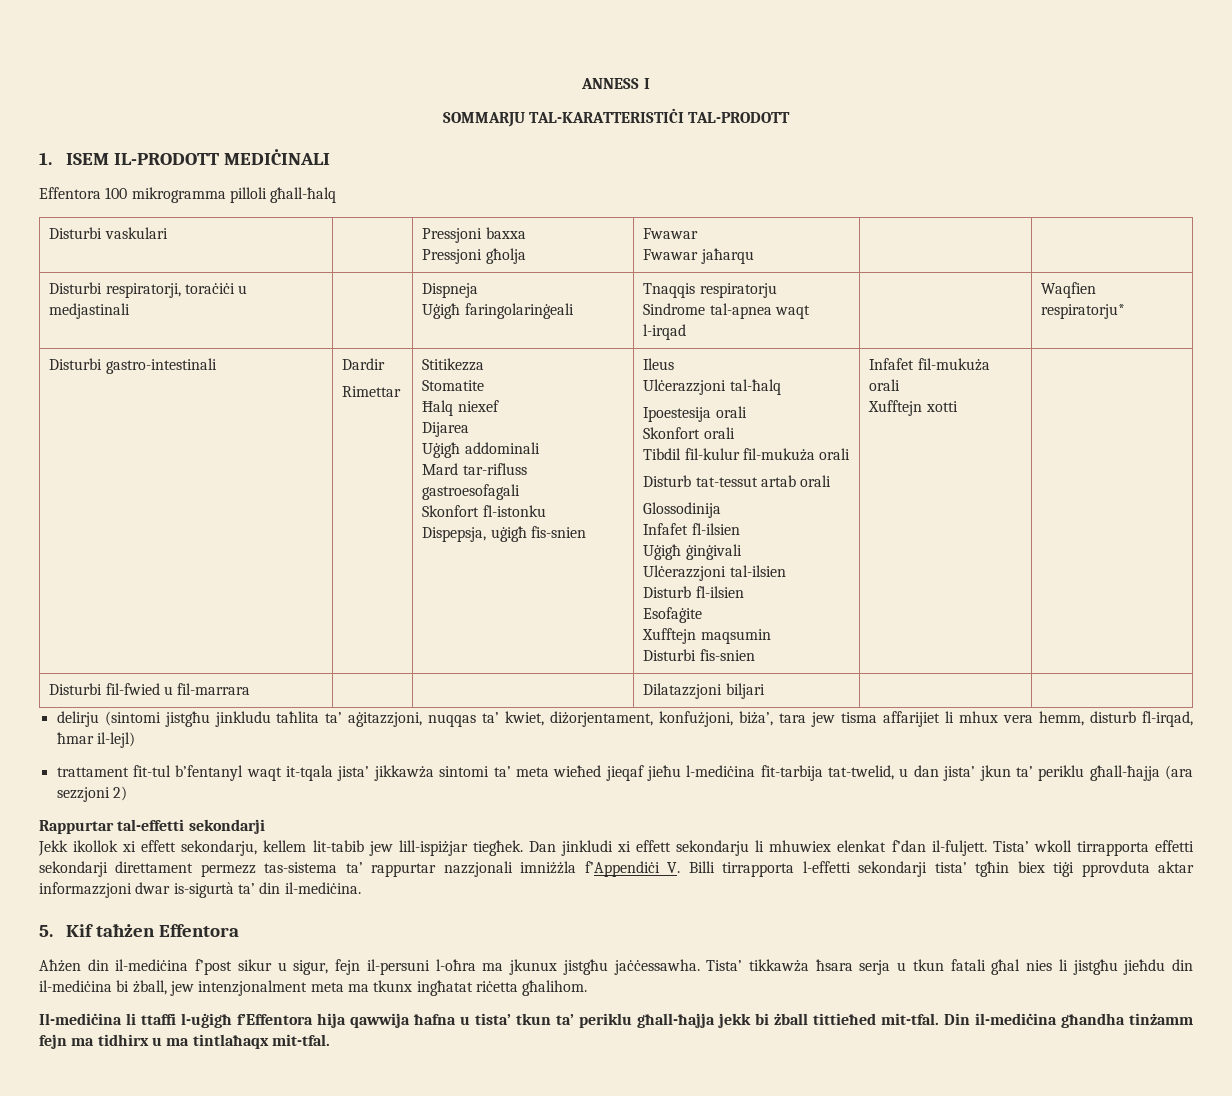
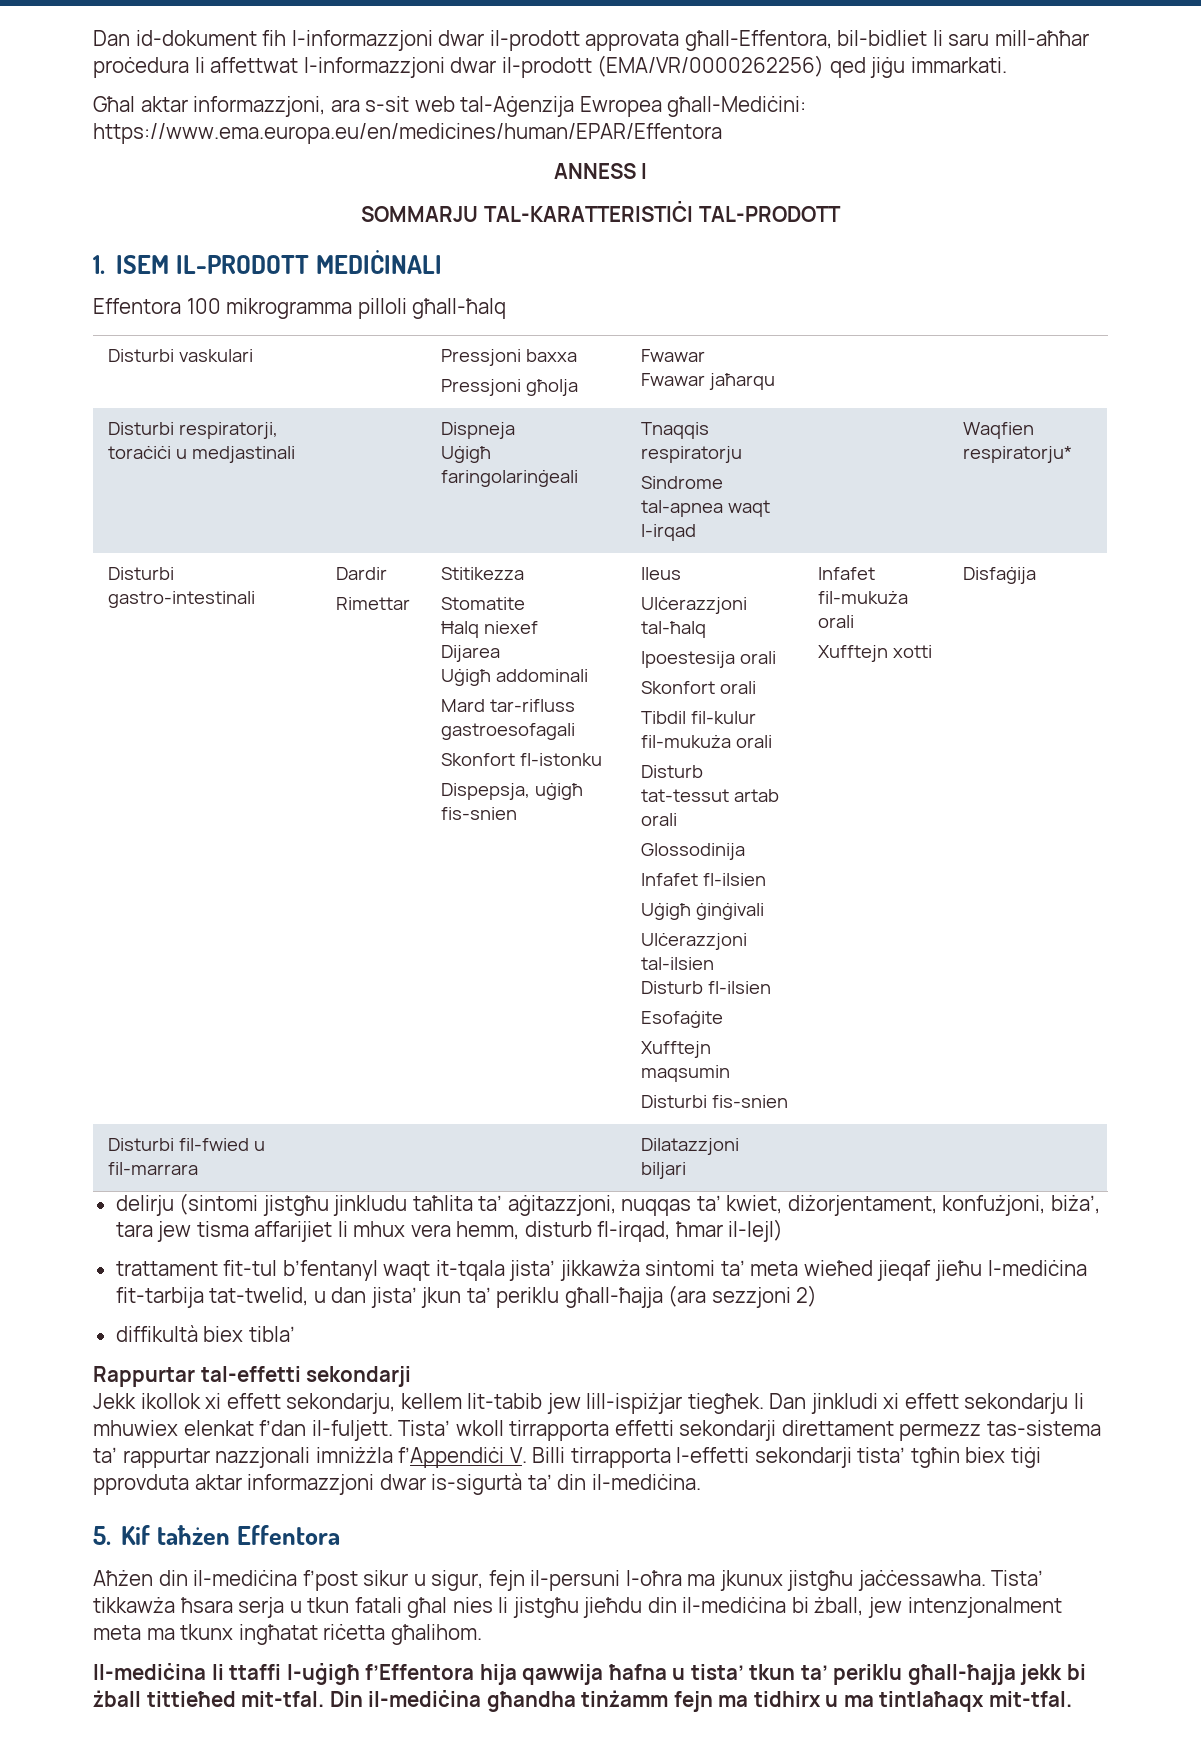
+ Dan id-dokument fih l-informazzjoni dwar il-prodott approvata għall-Effentora, bil-bidliet li saru mill-aħħar proċedura li affettwat l-informazzjoni dwar il-prodott (EMA/VR/0000262256) qed jiġu immarkati.
+ Għal aktar informazzjoni, ara s-sit web tal-Aġenzija Ewropea għall-Mediċini: https://www.ema.europa.eu/en/medicines/human/EPAR/Effentora
+ Disfaġija
+ diffikultà biex tibla’

